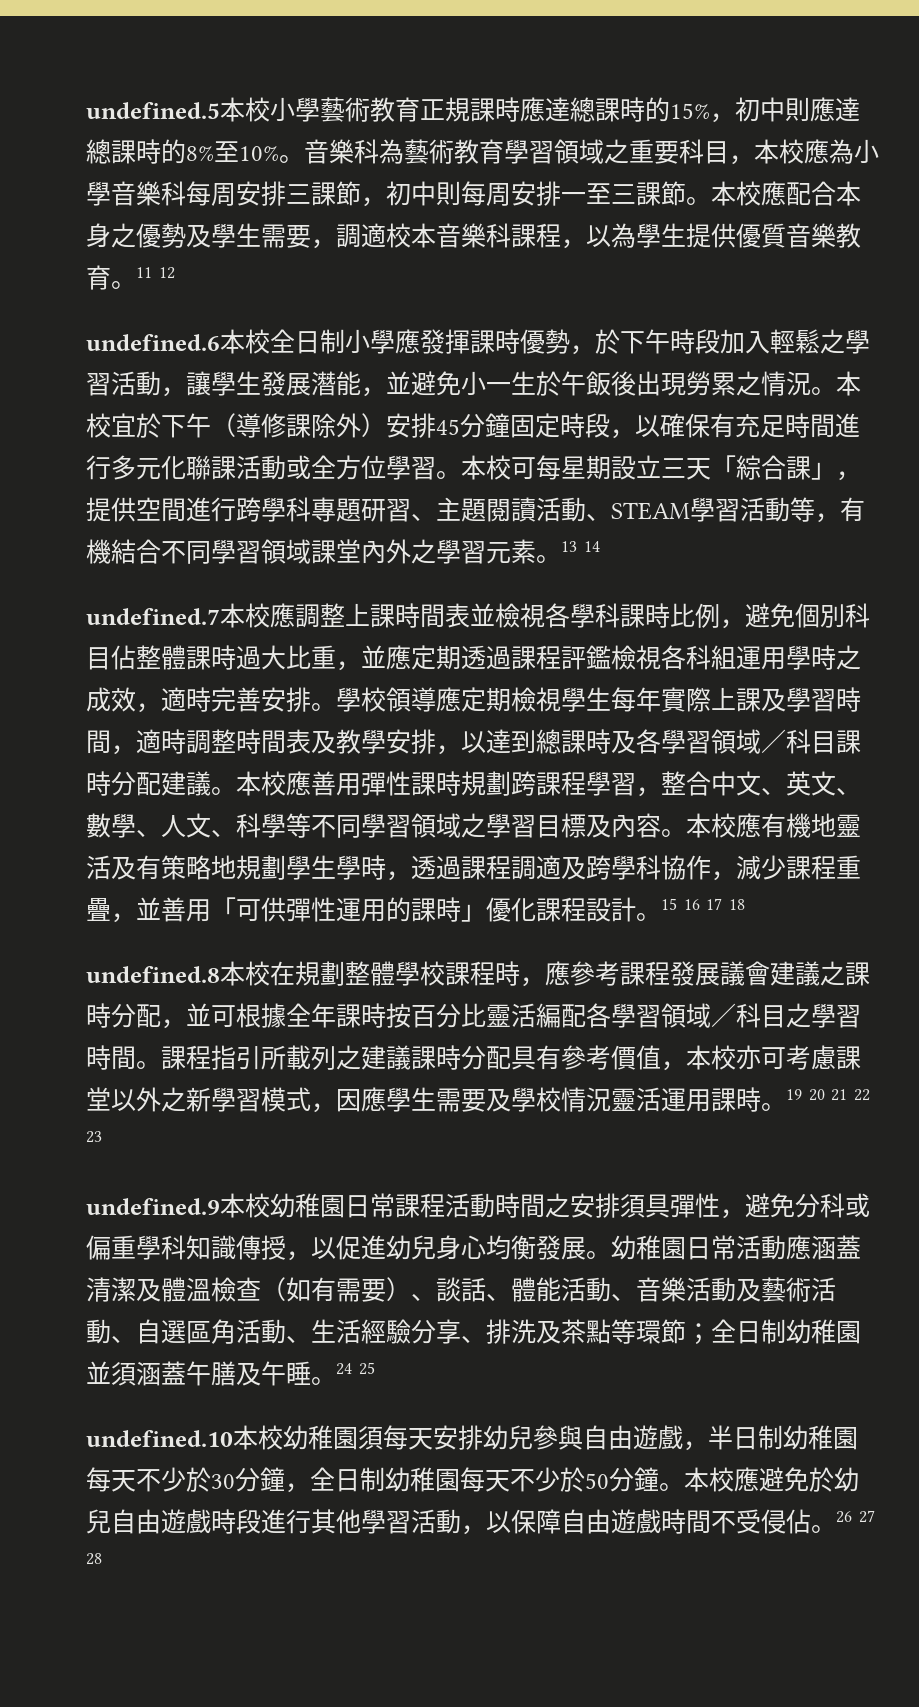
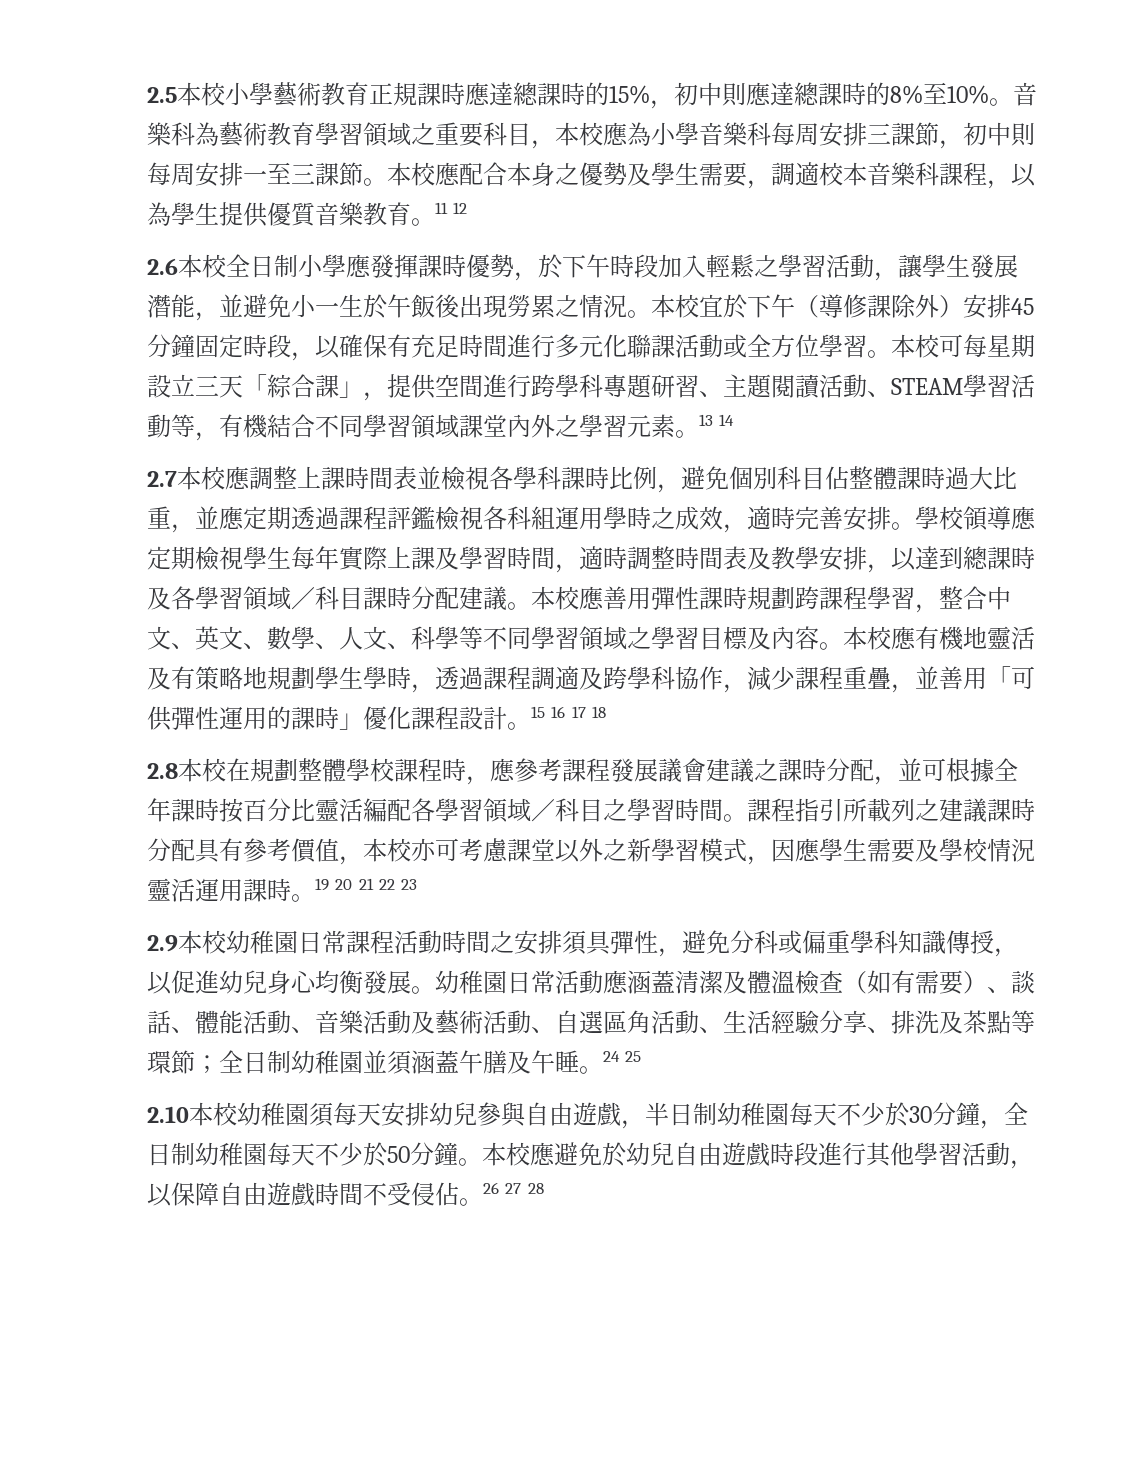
- undefined.5本校小學藝術教育正規課時應達總課時的15%，初中則應達總課時的8%至10%。
+ 2.5本校小學藝術教育正規課時應達總課時的15%，初中則應達總課時的8%至10%。
- undefined.6本校全日制小學應發揮課時優勢，於下午時段加入輕鬆之學習活動，讓學生發展潛能，並避免小一生於午飯後出現勞累之情況。
+ 2.6本校全日制小學應發揮課時優勢，於下午時段加入輕鬆之學習活動，讓學生發展潛能，並避免小一生於午飯後出現勞累之情況。
- undefined.7本校應調整上課時間表並檢視各學科課時比例，避免個別科目佔整體課時過大比重，並應定期透過課程評鑑檢視各科組運用學時之成效，適時完善安排。
+ 2.7本校應調整上課時間表並檢視各學科課時比例，避免個別科目佔整體課時過大比重，並應定期透過課程評鑑檢視各科組運用學時之成效，適時完善安排。
- undefined.8本校在規劃整體學校課程時，應參考課程發展議會建議之課時分配，並可根據全年課時按百分比靈活編配各學習領域／科目之學習時間。
+ 2.8本校在規劃整體學校課程時，應參考課程發展議會建議之課時分配，並可根據全年課時按百分比靈活編配各學習領域／科目之學習時間。
- undefined.9本校幼稚園日常課程活動時間之安排須具彈性，避免分科或偏重學科知識傳授，以促進幼兒身心均衡發展。
+ 2.9本校幼稚園日常課程活動時間之安排須具彈性，避免分科或偏重學科知識傳授，以促進幼兒身心均衡發展。
- undefined.10本校幼稚園須每天安排幼兒參與自由遊戲，半日制幼稚園每天不少於30分鐘，全日制幼稚園每天不少於50分鐘。
+ 2.10本校幼稚園須每天安排幼兒參與自由遊戲，半日制幼稚園每天不少於30分鐘，全日制幼稚園每天不少於50分鐘。

